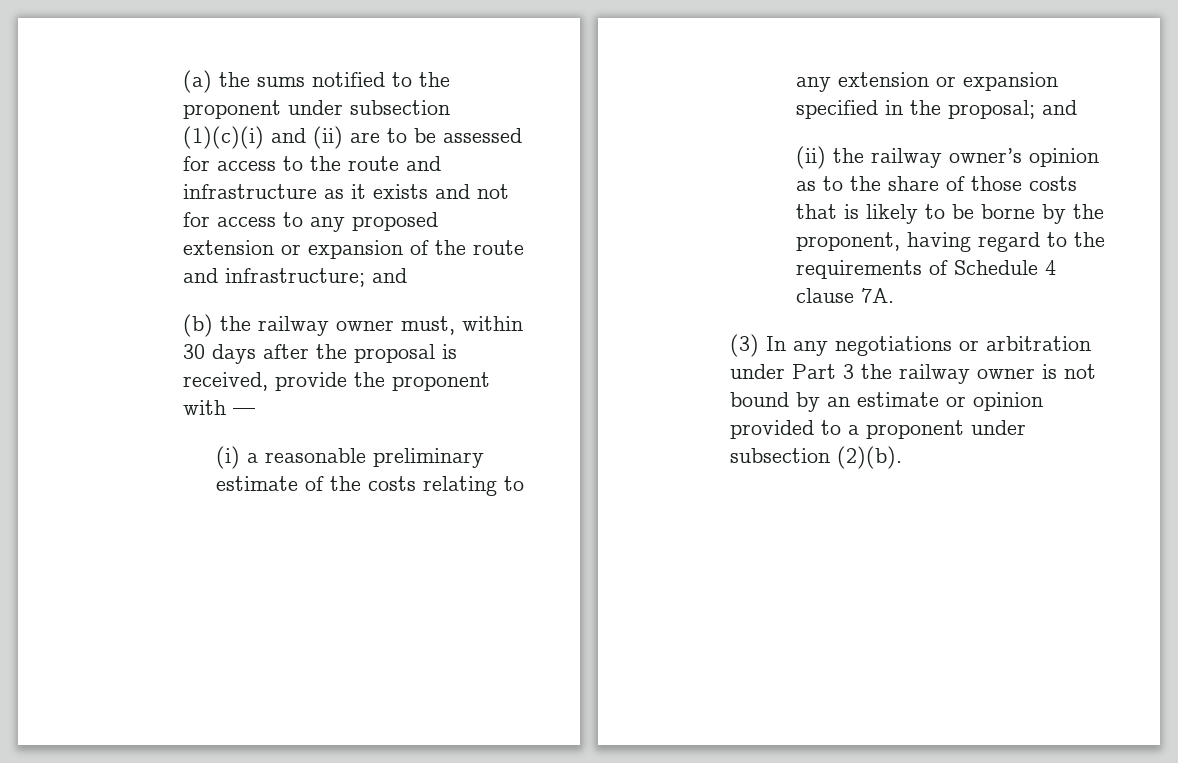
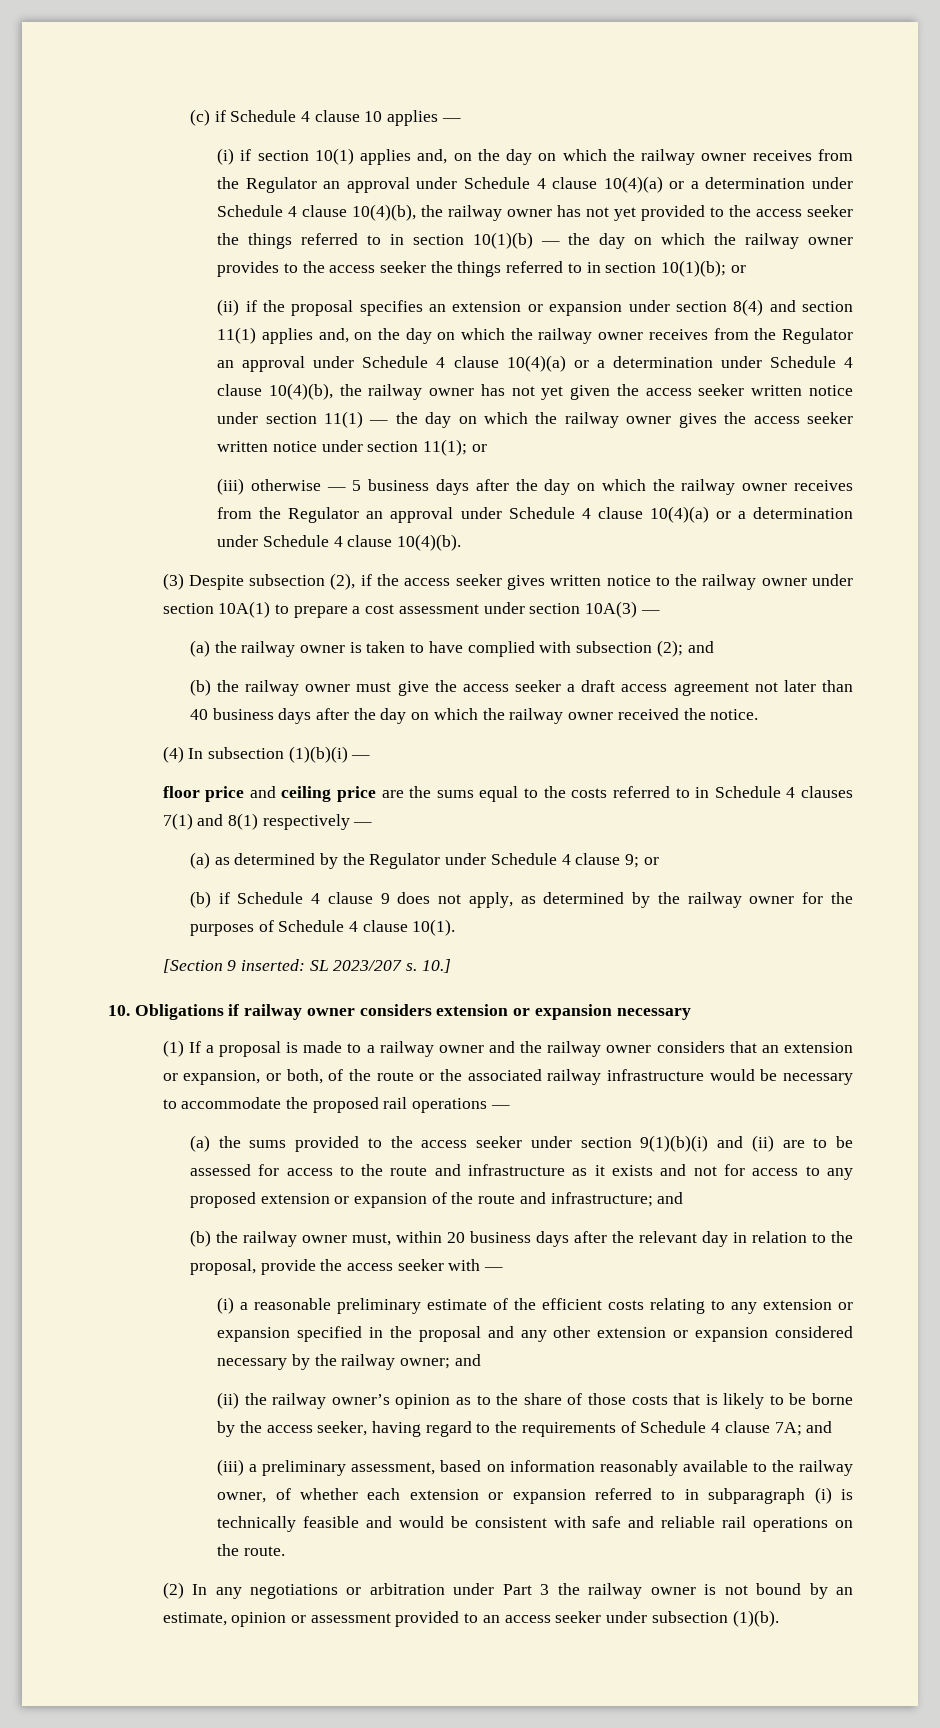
+ (c) if Schedule 4 clause 10 applies —
+ (i) if section 10(1) applies and, on the day on which the railway owner receives from the Regulator an approval under Schedule 4 clause 10(4)(a) or a determination under Schedule 4 clause 10(4)(b), the railway owner has not yet provided to the access seeker the things referred to in section 10(1)(b) — the day on which the railway owner provides to the access seeker the things referred to in section 10(1)(b); or
+ (ii) if the proposal specifies an extension or expansion under section 8(4) and section 11(1) applies and, on the day on which the railway owner receives from the Regulator an approval under Schedule 4 clause 10(4)(a) or a determination under Schedule 4 clause 10(4)(b), the railway owner has not yet given the access seeker written notice under section 11(1) — the day on which the railway owner gives the access seeker written notice under section 11(1); or
+ (iii) otherwise — 5 business days after the day on which the railway owner receives from the Regulator an approval under Schedule 4 clause 10(4)(a) or a determination under Schedule 4 clause 10(4)(b).
+ (3) Despite subsection (2), if the access seeker gives written notice to the railway owner under section 10A(1) to prepare a cost assessment under section 10A(3) —
+ (a) the railway owner is taken to have complied with subsection (2); and
+ (b) the railway owner must give the access seeker a draft access agreement not later than 40 business days after the day on which the railway owner received the notice.
+ (4) In subsection (1)(b)(i) —
+ floor price and ceiling price are the sums equal to the costs referred to in Schedule 4 clauses 7(1) and 8(1) respectively —
+ (a) as determined by the Regulator under Schedule 4 clause 9; or
+ (b) if Schedule 4 clause 9 does not apply, as determined by the railway owner for the purposes of Schedule 4 clause 10(1).
+ [Section 9 inserted: SL 2023/207 s. 10.]
+ 10. Obligations if railway owner considers extension or expansion necessary
+ (1) If a proposal is made to a railway owner and the railway owner considers that an extension or expansion, or both, of the route or the associated railway infrastructure would be necessary to accommodate the proposed rail operations —
- (a) the sums notified to the proponent under subsection (1)(c)(i) and (ii) are to be assessed for access to the route and infrastructure as it exists and not for access to any proposed extension or expansion of the route and infrastructure; and
+ (a) the sums provided to the access seeker under section 9(1)(b)(i) and (ii) are to be assessed for access to the route and infrastructure as it exists and not for access to any proposed extension or expansion of the route and infrastructure; and
- (b) the railway owner must, within 30 days after the proposal is received, provide the proponent with —
+ (b) the railway owner must, within 20 business days after the relevant day in relation to the proposal, provide the access seeker with —
- (i) a reasonable preliminary estimate of the costs relating to any extension or expansion specified in the proposal; and
+ (i) a reasonable preliminary estimate of the efficient costs relating to any extension or expansion specified in the proposal and any other extension or expansion considered necessary by the railway owner; and
- (ii) the railway owner’s opinion as to the share of those costs that is likely to be borne by the proponent, having regard to the requirements of Schedule 4 clause 7A.
- (3) In any negotiations or arbitration under Part 3 the railway owner is not bound by an estimate or opinion provided to a proponent under subsection (2)(b).
+ (ii) the railway owner’s opinion as to the share of those costs that is likely to be borne by the access seeker, having regard to the requirements of Schedule 4 clause 7A; and
+ (iii) a preliminary assessment, based on information reasonably available to the railway owner, of whether each extension or expansion referred to in subparagraph (i) is technically feasible and would be consistent with safe and reliable rail operations on the route.
+ (2) In any negotiations or arbitration under Part 3 the railway owner is not bound by an estimate, opinion or assessment provided to an access seeker under subsection (1)(b).

